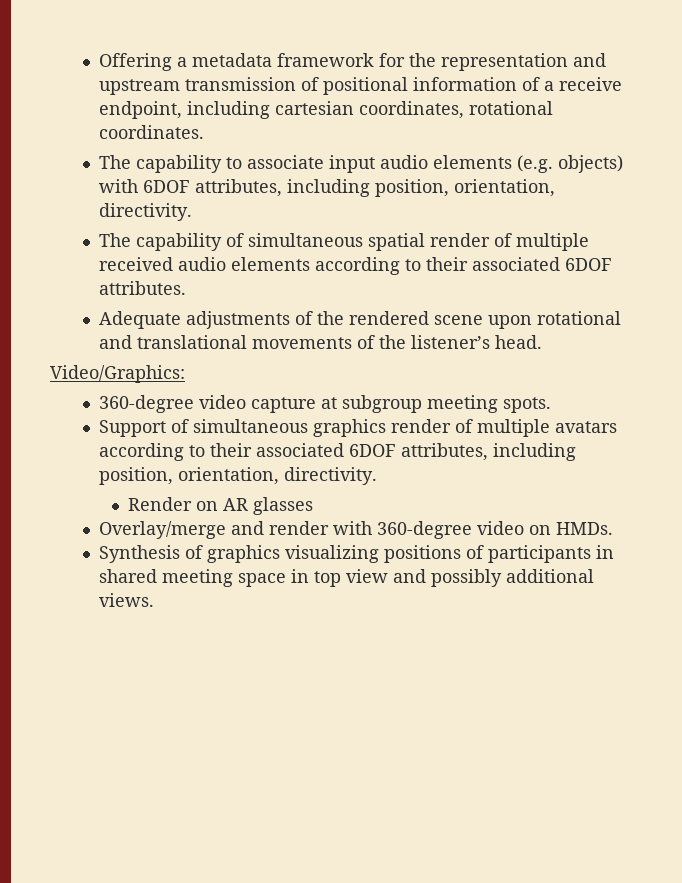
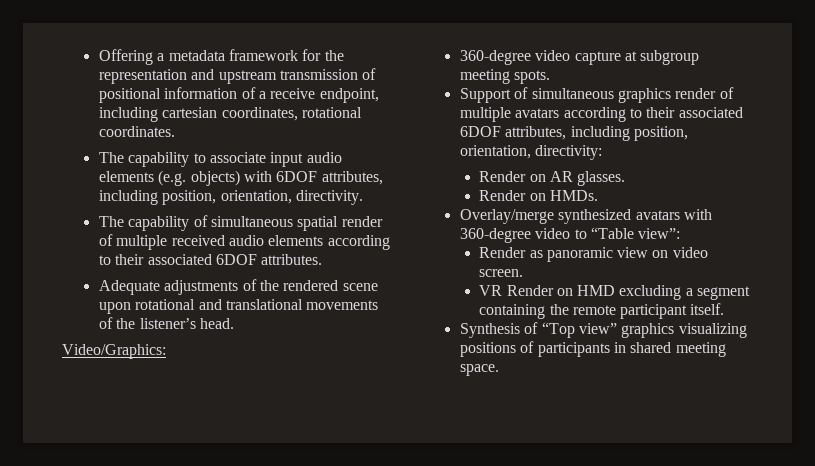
- Support of simultaneous graphics render of multiple avatars according to their associated 6DOF attributes, including position, orientation, directivity.
+ Support of simultaneous graphics render of multiple avatars according to their associated 6DOF attributes, including position, orientation, directivity:
- Render on AR glasses
+ Render on AR glasses.
+ Render on HMDs.
- Overlay/merge and render with 360-degree video on HMDs.
+ Overlay/merge synthesized avatars with 360-degree video to “Table view”:
+ Render as panoramic view on video screen.
+ VR Render on HMD excluding a segment containing the remote participant itself.
- Synthesis of graphics visualizing positions of participants in shared meeting space in top view and possibly additional views.
+ Synthesis of “Top view” graphics visualizing positions of participants in shared meeting space.

